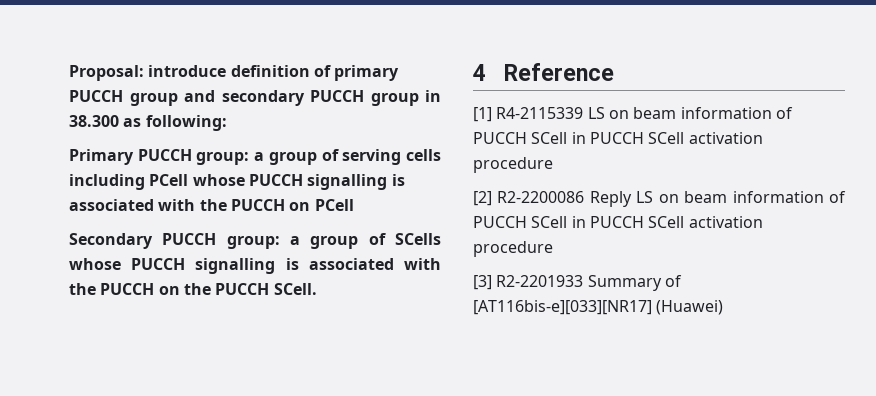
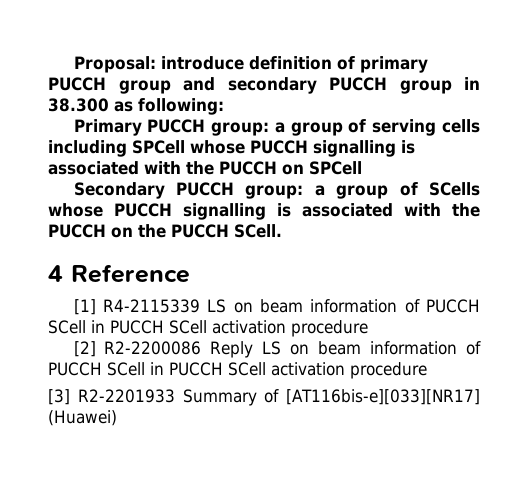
- Primary PUCCH group: a group of serving cells including PCell whose PUCCH signalling is associated with the PUCCH on PCell
+ Primary PUCCH group: a group of serving cells including SPCell whose PUCCH signalling is associated with the PUCCH on SPCell

